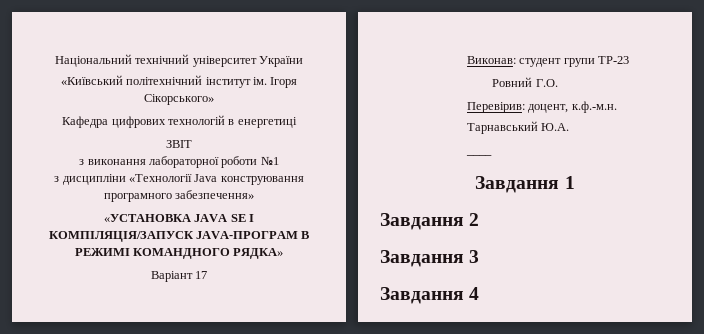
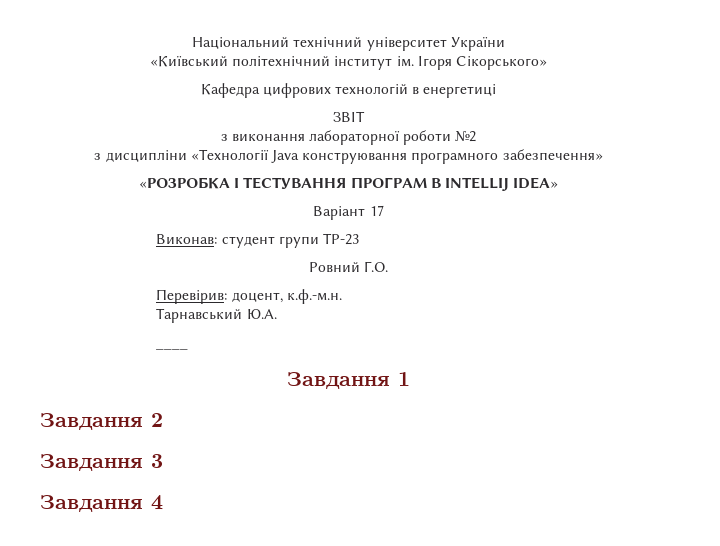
- з виконання лабораторної роботи №1
+ з виконання лабораторної роботи №2
- «УСТАНОВКА JAVA SE І КОМПІЛЯЦІЯ/ЗАПУСК JAVA-ПРОГРАМ В РЕЖИМІ КОМАНДНОГО РЯДКА»
+ «РОЗРОБКА І ТЕСТУВАННЯ ПРОГРАМ В INTELLIJ IDEA»

